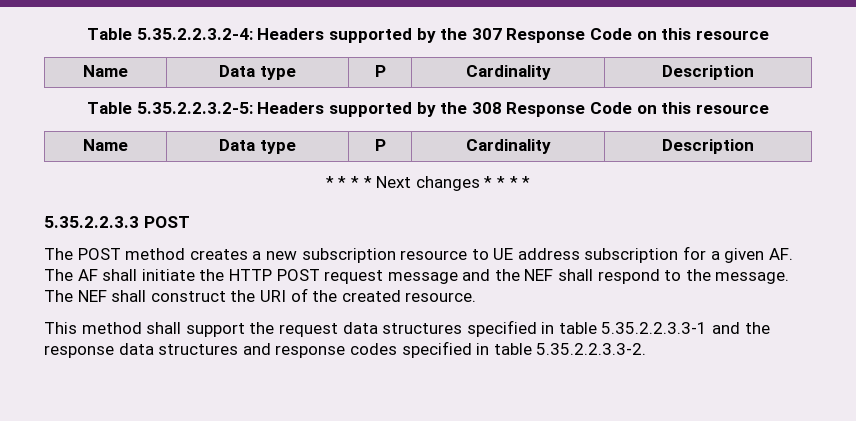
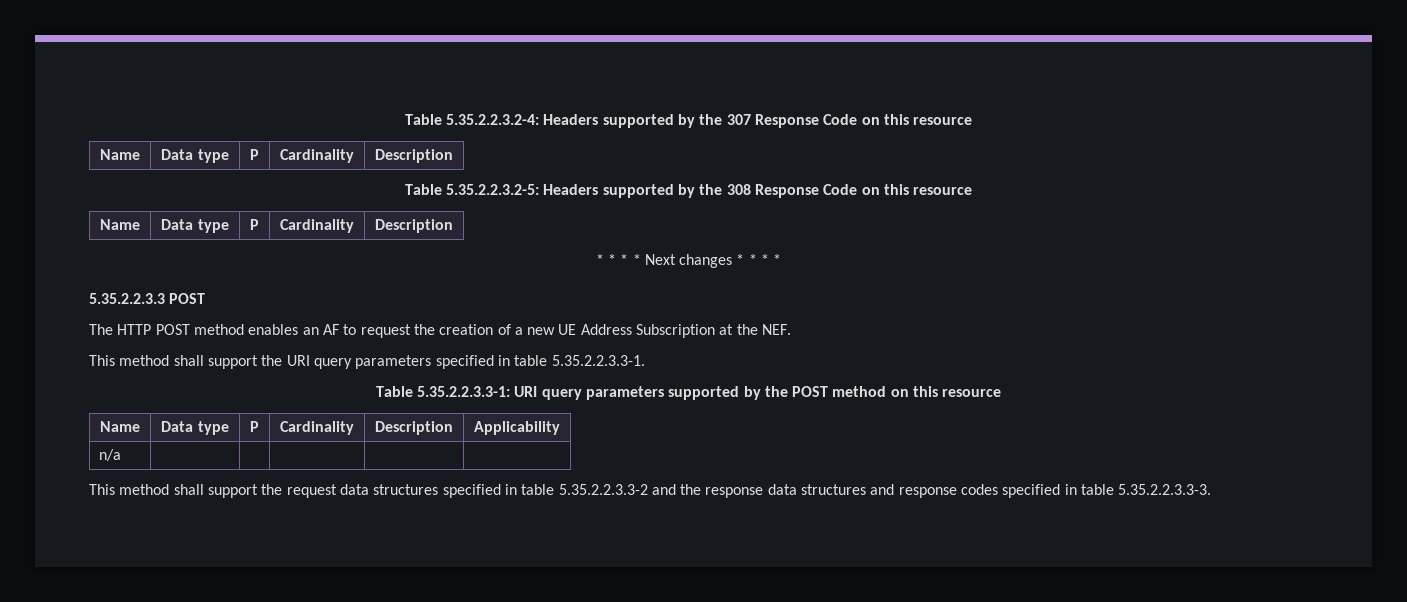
- The POST method creates a new subscription resource to UE address subscription for a given AF. The AF shall initiate the HTTP POST request message and the NEF shall respond to the message. The NEF shall construct the URI of the created resource.
+ The HTTP POST method enables an AF to request the creation of a new UE Address Subscription at the NEF.
+ This method shall support the URI query parameters specified in table 5.35.2.2.3.3-1.
+ Table 5.35.2.2.3.3-1: URI query parameters supported by the POST method on this resource
+ Name | Data type | P | Cardinality | Description | Applicability
+ n/a | | | | |
- This method shall support the request data structures specified in table 5.35.2.2.3.3-1 and the response data structures and response codes specified in table 5.35.2.2.3.3-2.
+ This method shall support the request data structures specified in table 5.35.2.2.3.3-2 and the response data structures and response codes specified in table 5.35.2.2.3.3-3.

